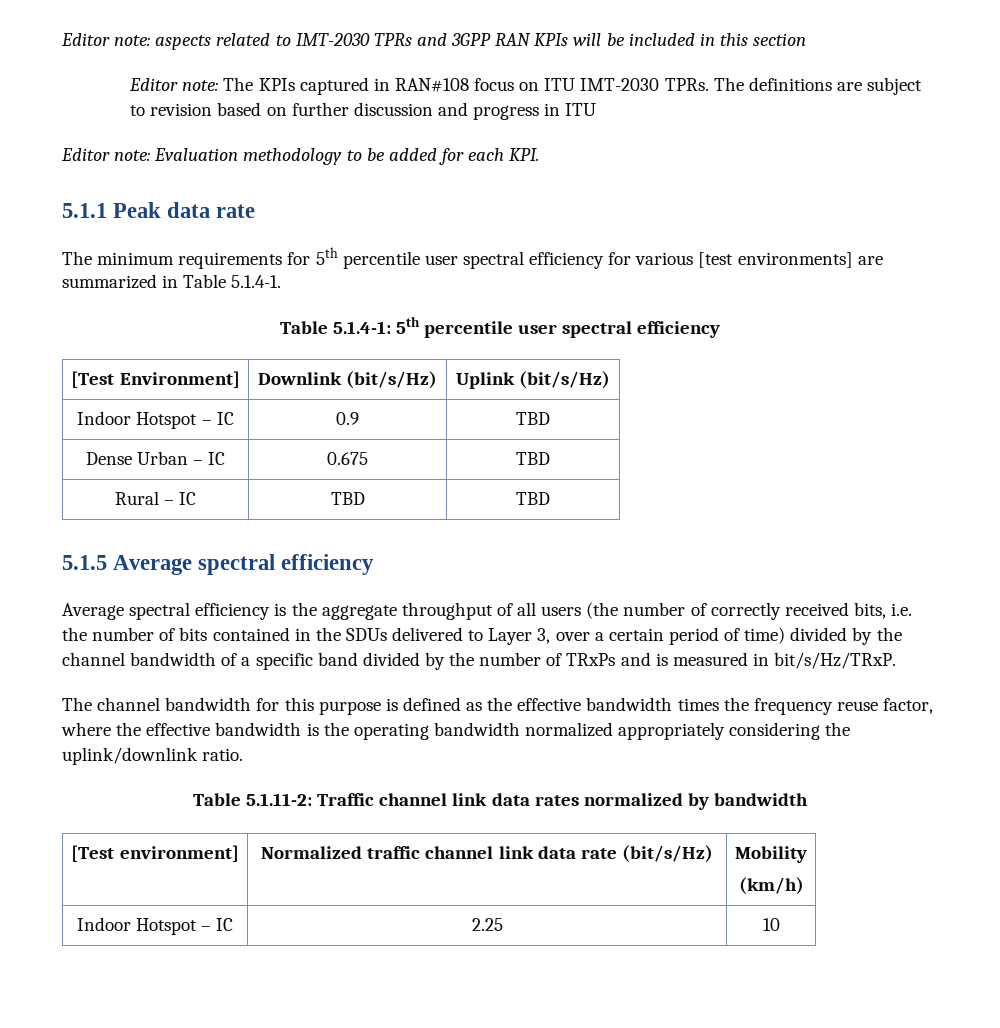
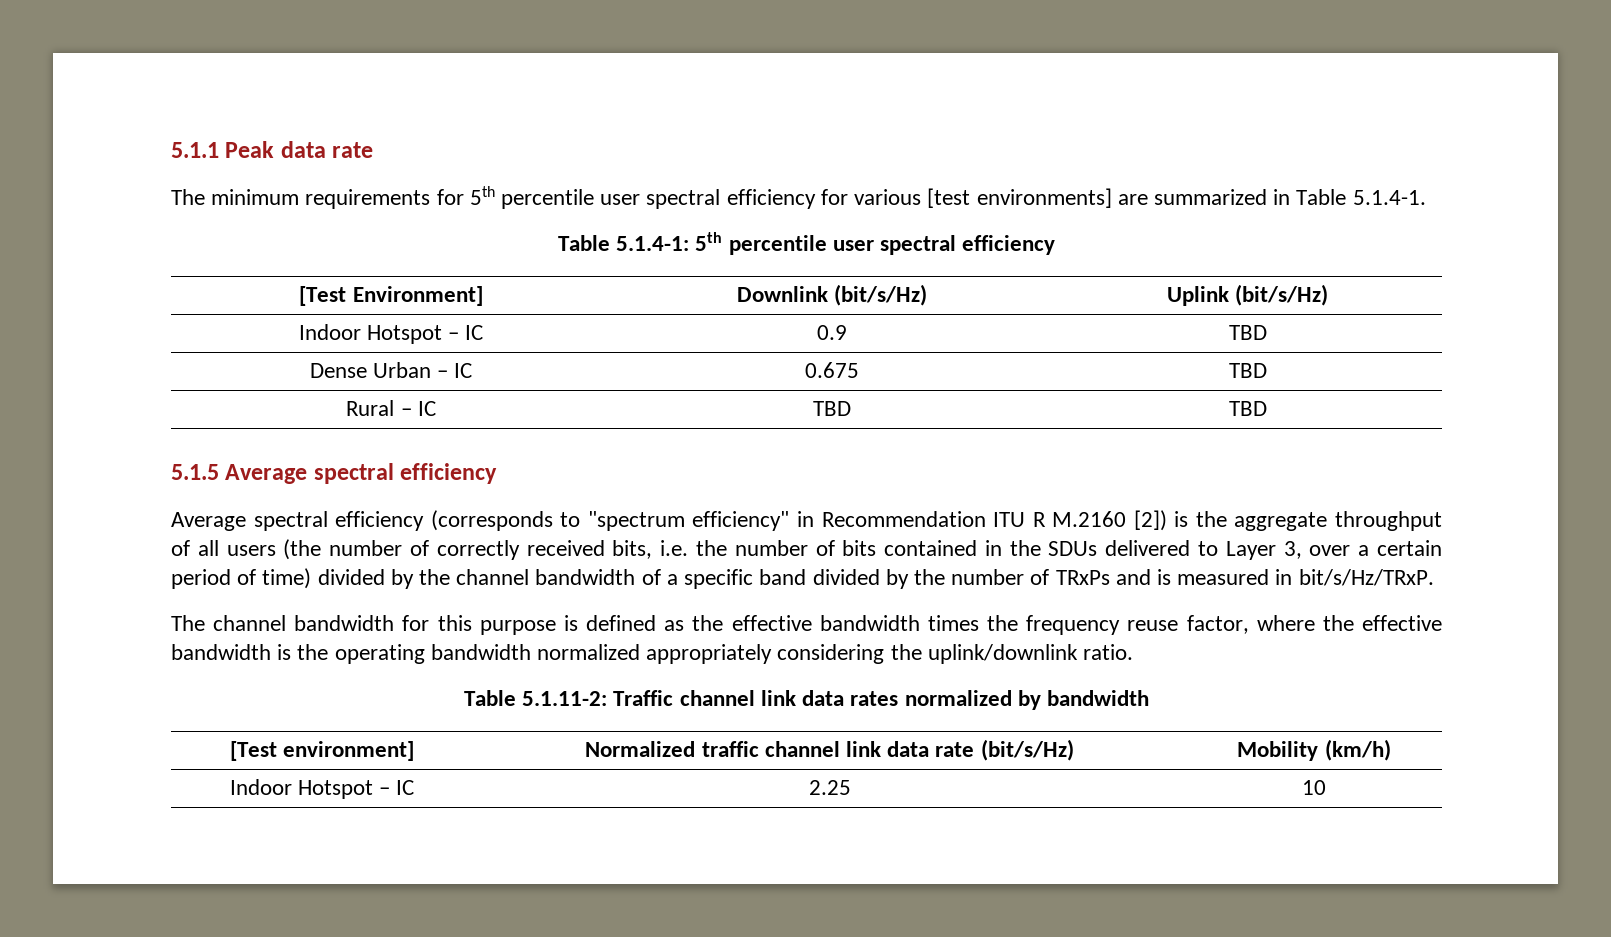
- Editor note: aspects related to IMT-2030 TPRs and 3GPP RAN KPIs will be included in this section
- Editor note: The KPIs captured in RAN#108 focus on ITU IMT-2030 TPRs. The definitions are subject to revision based on further discussion and progress in ITU
- Editor note: Evaluation methodology to be added for each KPI.
- Average spectral efficiency is the aggregate throughput of all users (the number of correctly received bits, i.e. the number of bits contained in the SDUs delivered to Layer 3, over a certain period of time) divided by the channel bandwidth of a specific band divided by the number of TRxPs and is measured in bit/s/Hz/TRxP.
+ Average spectral efficiency (corresponds to "spectrum efficiency" in Recommendation ITU R M.2160 [2]) is the aggregate throughput of all users (the number of correctly received bits, i.e. the number of bits contained in the SDUs delivered to Layer 3, over a certain period of time) divided by the channel bandwidth of a specific band divided by the number of TRxPs and is measured in bit/s/Hz/TRxP.
- [Test environment] | Normalized traffic channel link data rate (bit/s/Hz) | Mobility
- (km/h)
+ [Test environment] | Normalized traffic channel link data rate (bit/s/Hz) | Mobility (km/h)

